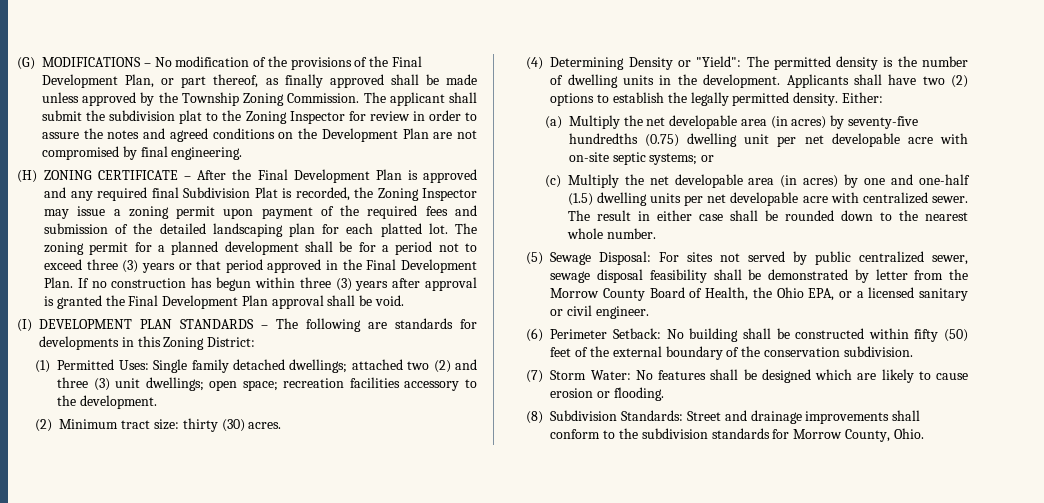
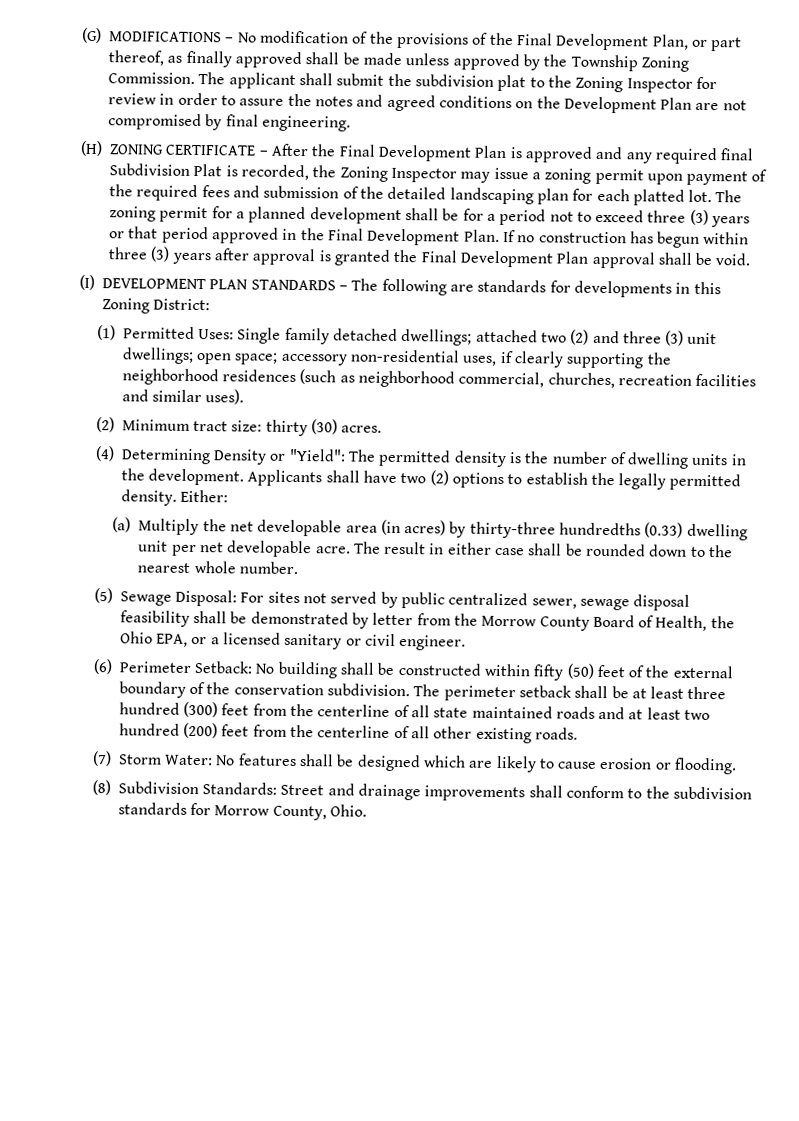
- (1) Permitted Uses: Single family detached dwellings; attached two (2) and three (3) unit dwellings; open space; recreation facilities accessory to the development.
+ (1) Permitted Uses: Single family detached dwellings; attached two (2) and three (3) unit dwellings; open space; accessory non-residential uses, if clearly supporting the neighborhood residences (such as neighborhood commercial, churches, recreation facilities and similar uses).
- (a) Multiply the net developable area (in acres) by seventy-five hundredths (0.75) dwelling unit per net developable acre with on-site septic systems; or
- (c) Multiply the net developable area (in acres) by one and one-half (1.5) dwelling units per net developable acre with centralized sewer.
+ (a) Multiply the net developable area (in acres) by thirty-three hundredths (0.33) dwelling unit per net developable acre.
+ The perimeter setback shall be at least three hundred (300) feet from the centerline of all state maintained roads and at least two hundred (200) feet from the centerline of all other existing roads.

